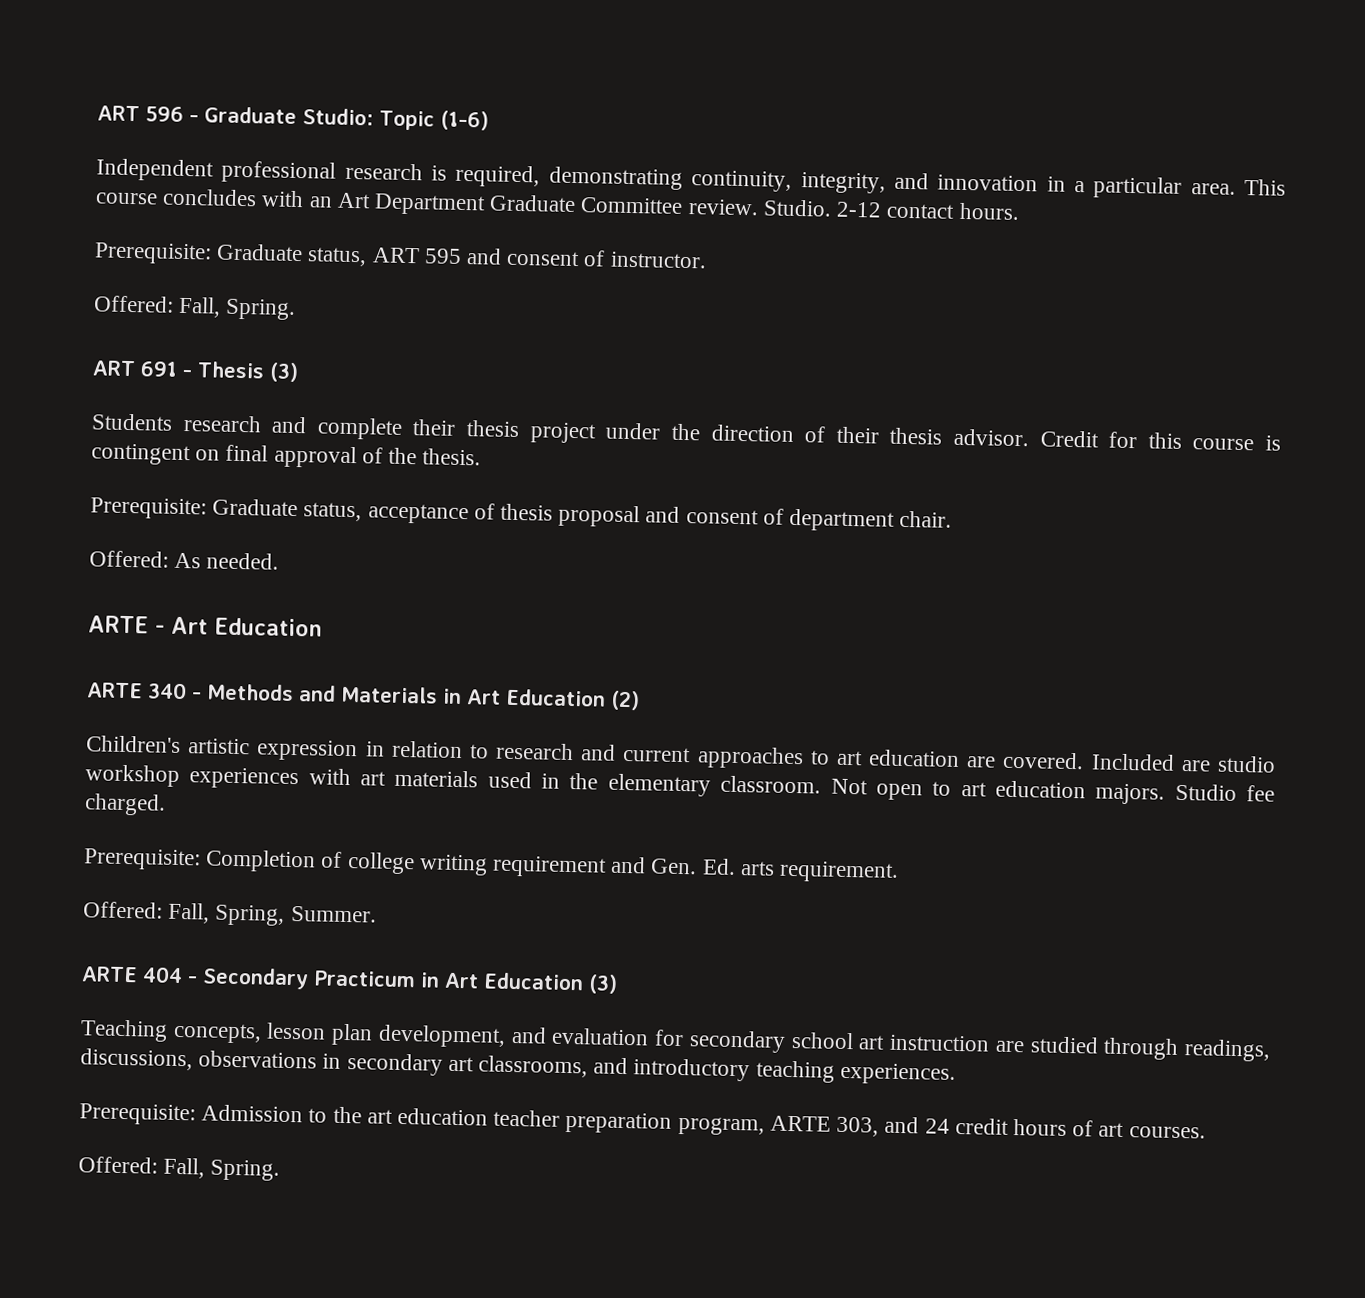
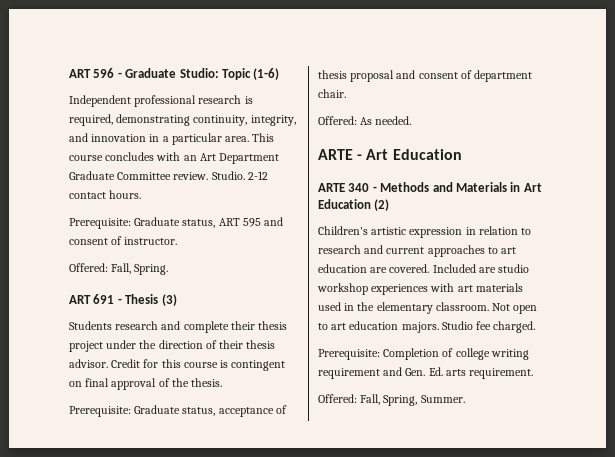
- ARTE 404 - Secondary Practicum in Art Education (3)
- Teaching concepts, lesson plan development, and evaluation for secondary school art instruction are studied through readings, discussions, observations in secondary art classrooms, and introductory teaching experiences.
- Prerequisite: Admission to the art education teacher preparation program, ARTE 303, and 24 credit hours of art courses.
- Offered: Fall, Spring.

